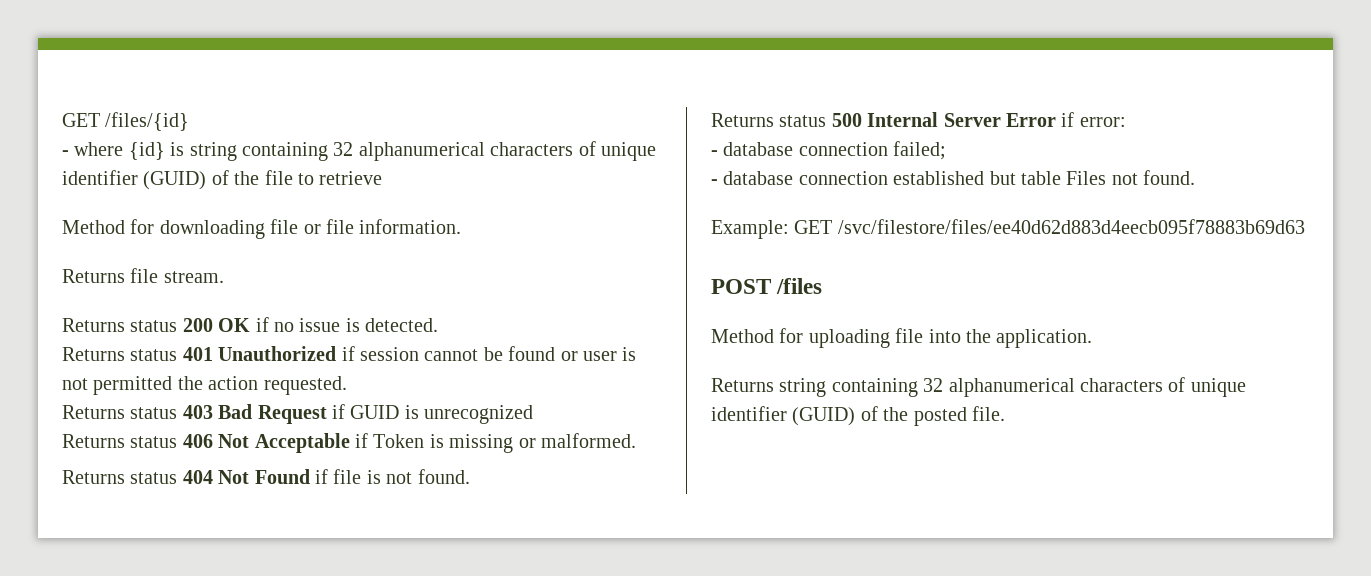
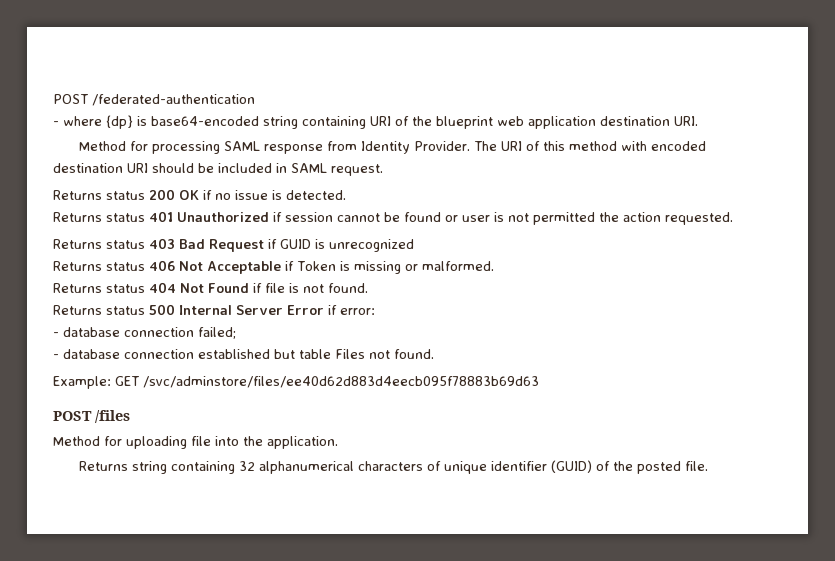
- GET /files/{id}
+ POST /federated-authentication
- - where {id} is string containing 32 alphanumerical characters of unique identifier (GUID) of the file to retrieve
- Method for downloading file or file information.
- Returns file stream.
+ - where {dp} is base64-encoded string containing URI of the blueprint web application destination URI.
+ Method for processing SAML response from Identity Provider. The URI of this method with encoded destination URI should be included in SAML request.
- Example: GET /svc/filestore/files/ee40d62d883d4eecb095f78883b69d63
+ Example: GET /svc/adminstore/files/ee40d62d883d4eecb095f78883b69d63

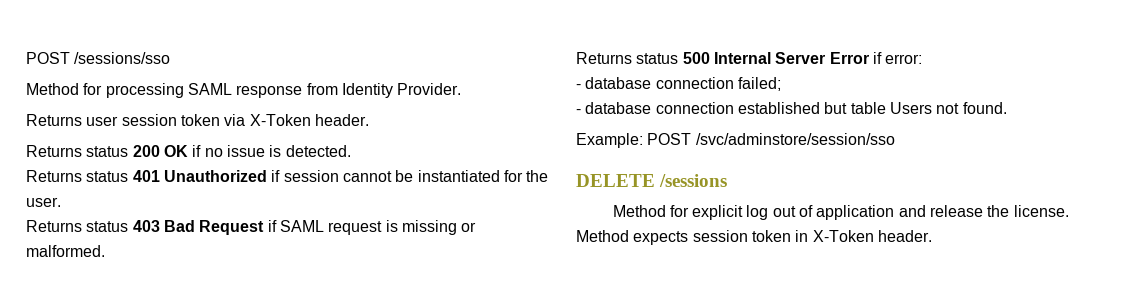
- POST /federated-authentication
- - where {dp} is base64-encoded string containing URI of the blueprint web application destination URI.
+ POST /sessions/sso
- Method for processing SAML response from Identity Provider. The URI of this method with encoded destination URI should be included in SAML request.
+ Method for processing SAML response from Identity Provider.
+ Returns user session token via X-Token header.
- Returns status 401 Unauthorized if session cannot be found or user is not permitted the action requested.
+ Returns status 401 Unauthorized if session cannot be instantiated for the user.
- Returns status 403 Bad Request if GUID is unrecognized
- Returns status 406 Not Acceptable if Token is missing or malformed.
- Returns status 404 Not Found if file is not found.
+ Returns status 403 Bad Request if SAML request is missing or malformed.
- - database connection established but table Files not found.
+ - database connection established but table Users not found.
- Example: GET /svc/adminstore/files/ee40d62d883d4eecb095f78883b69d63
- POST /files
- Method for uploading file into the application.
- Returns string containing 32 alphanumerical characters of unique identifier (GUID) of the posted file.
+ Example: POST /svc/adminstore/session/sso
+ DELETE /sessions
+ Method for explicit log out of application and release the license. Method expects session token in X-Token header.

